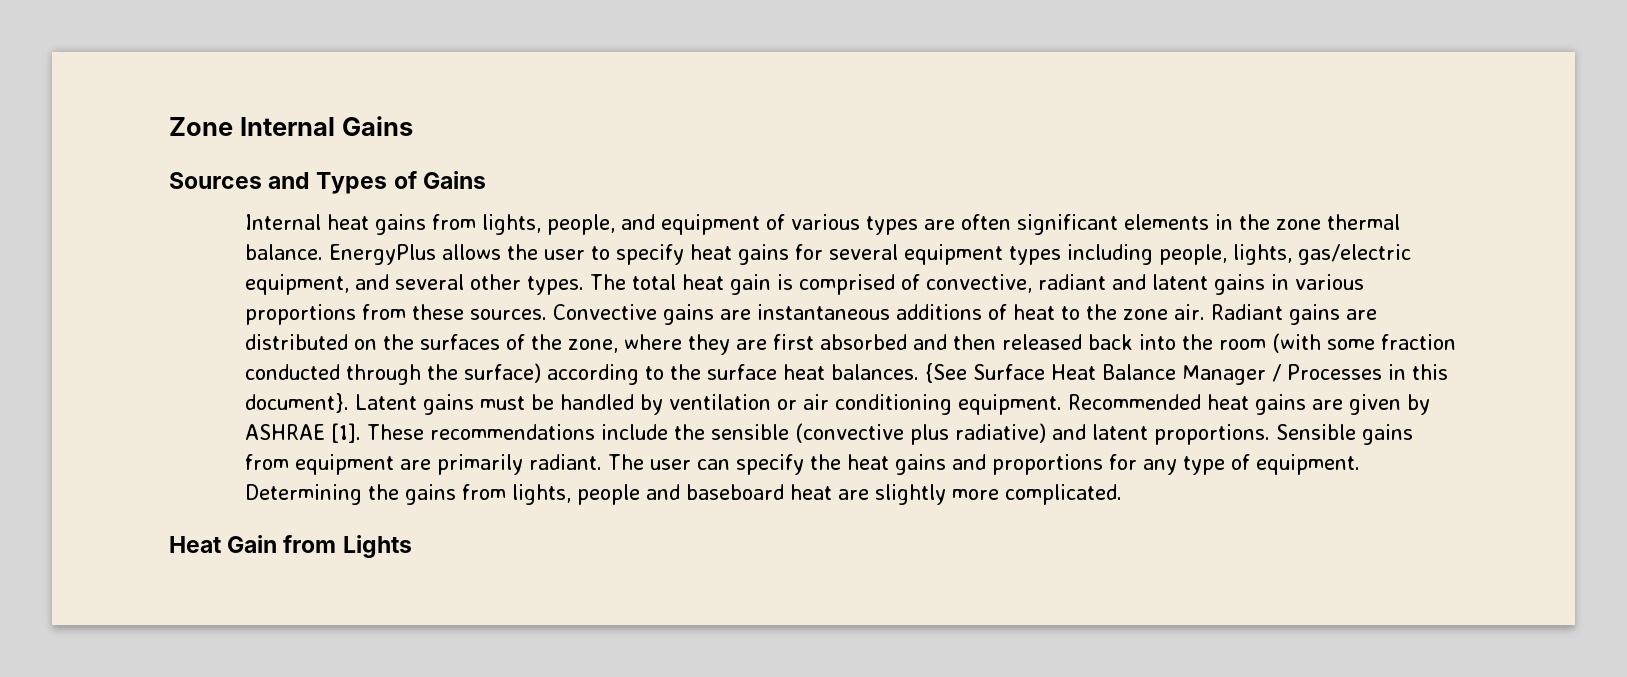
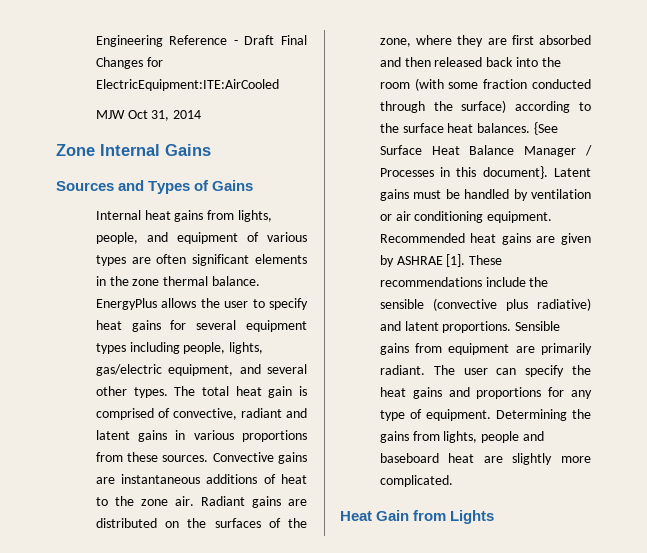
+ Engineering Reference - Draft Final Changes for ElectricEquipment:ITE:AirCooled
+ MJW Oct 31, 2014

